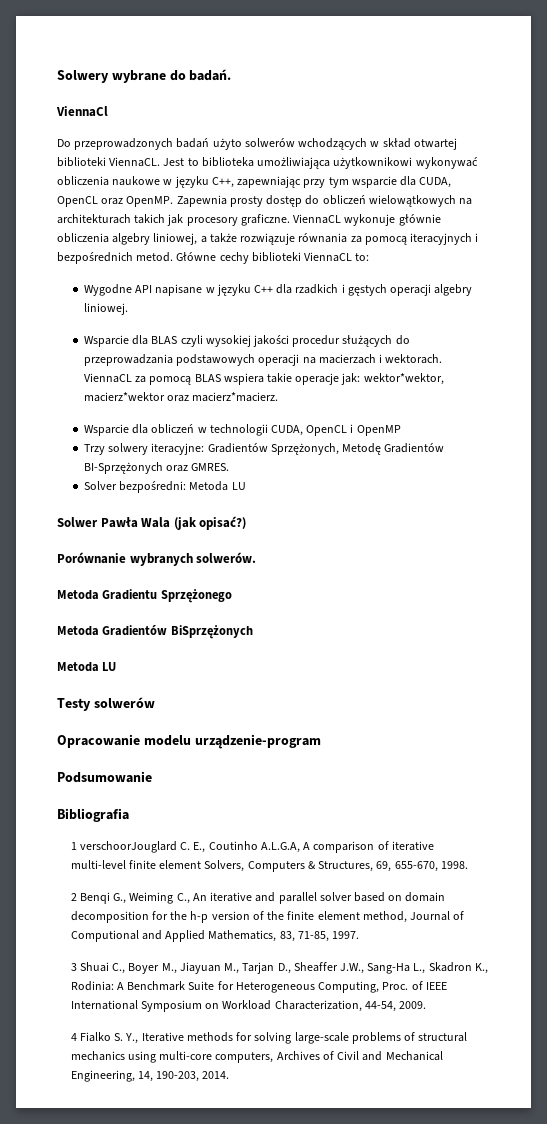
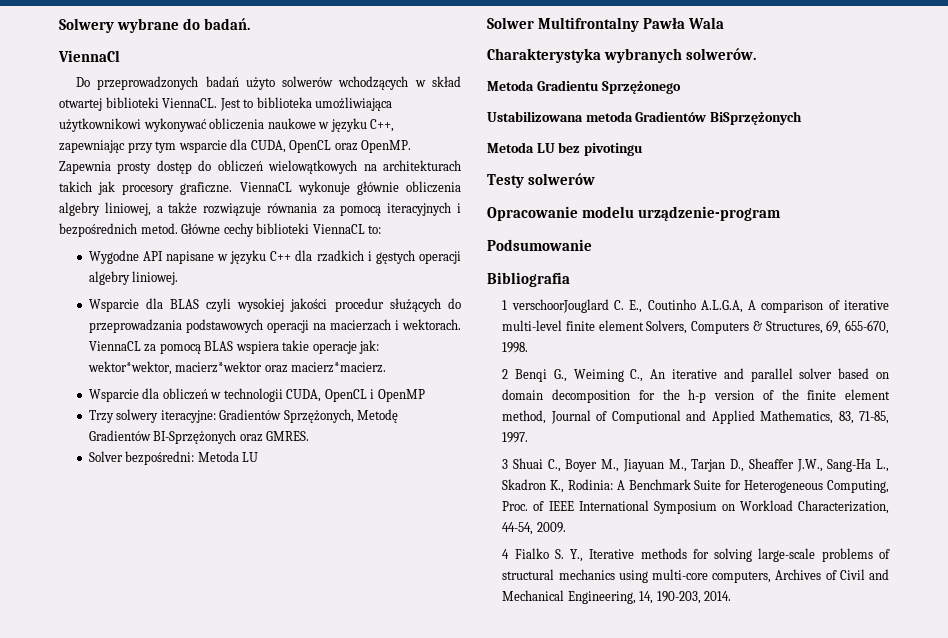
- Solwer Pawła Wala (jak opisać?)
- Porównanie wybranych solwerów.
+ Solwer Multifrontalny Pawła Wala
+ Charakterystyka wybranych solwerów.
- Metoda Gradientów BiSprzężonych
- Metoda LU
+ Ustabilizowana metoda Gradientów BiSprzężonych
+ Metoda LU bez pivotingu

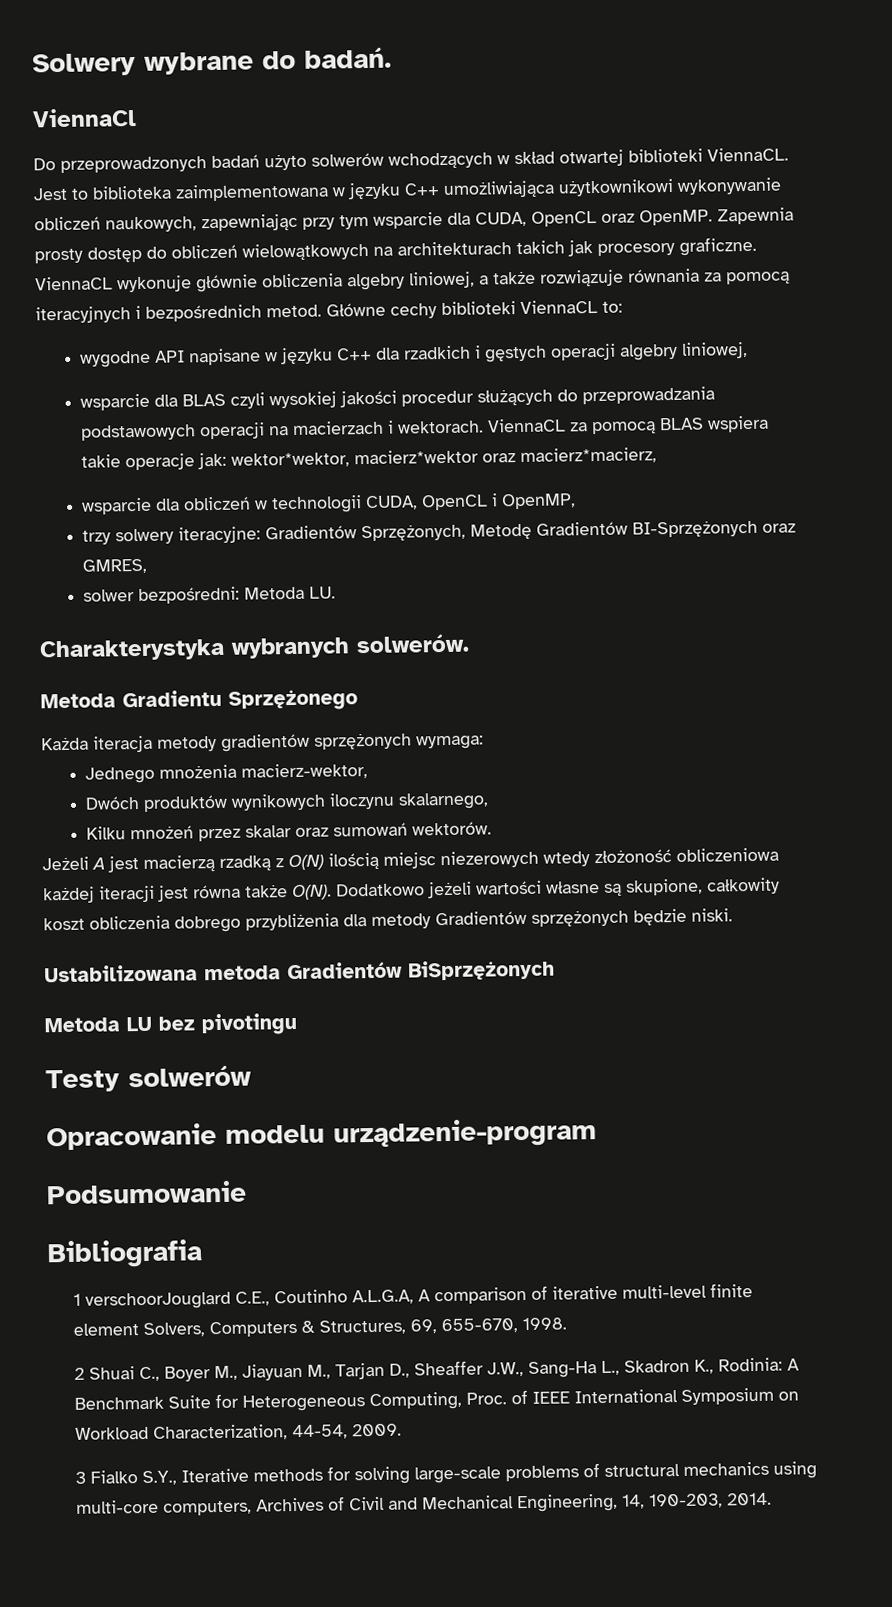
- Jest to biblioteka umożliwiająca użytkownikowi wykonywać obliczenia naukowe w języku C++, zapewniając przy tym wsparcie dla CUDA, OpenCL oraz OpenMP.
+ Jest to biblioteka zaimplementowana w języku C++ umożliwiająca użytkownikowi wykonywanie obliczeń naukowych, zapewniając przy tym wsparcie dla CUDA, OpenCL oraz OpenMP.
- Wygodne API napisane w języku C++ dla rzadkich i gęstych operacji algebry liniowej.
- Wsparcie dla BLAS czyli wysokiej jakości procedur służących do przeprowadzania podstawowych operacji na macierzach i wektorach.
+ wygodne API napisane w języku C++ dla rzadkich i gęstych operacji algebry liniowej,
+ wsparcie dla BLAS czyli wysokiej jakości procedur służących do przeprowadzania podstawowych operacji na macierzach i wektorach.
- ViennaCL za pomocą BLAS wspiera takie operacje jak: wektor*wektor, macierz*wektor oraz macierz*macierz.
- Wsparcie dla obliczeń w technologii CUDA, OpenCL i OpenMP
- Trzy solwery iteracyjne: Gradientów Sprzężonych, Metodę Gradientów BI-Sprzężonych oraz GMRES.
- Solver bezpośredni: Metoda LU
- Solwer Multifrontalny Pawła Wala
+ ViennaCL za pomocą BLAS wspiera takie operacje jak: wektor*wektor, macierz*wektor oraz macierz*macierz,
+ wsparcie dla obliczeń w technologii CUDA, OpenCL i OpenMP,
+ trzy solwery iteracyjne: Gradientów Sprzężonych, Metodę Gradientów BI-Sprzężonych oraz GMRES,
+ solwer bezpośredni: Metoda LU.
+ Każda iteracja metody gradientów sprzężonych wymaga:
+ Jednego mnożenia macierz-wektor,
+ Dwóch produktów wynikowych iloczynu skalarnego,
+ Kilku mnożeń przez skalar oraz sumowań wektorów.
+ Jeżeli A jest macierzą rzadką z O(N) ilością miejsc niezerowych wtedy złożoność obliczeniowa każdej iteracji jest równa także O(N). Dodatkowo jeżeli wartości własne są skupione, całkowity koszt obliczenia dobrego przybliżenia dla metody Gradientów sprzężonych będzie niski.
- 1 verschoorJouglard C. E., Coutinho A.L.G.A, A comparison of iterative multi-level finite element Solvers, Computers & Structures, 69, 655-670, 1998.
+ 1 verschoorJouglard C.E., Coutinho A.L.G.A, A comparison of iterative multi-level finite element Solvers, Computers & Structures, 69, 655-670, 1998.
- 2 Benqi G., Weiming C., An iterative and parallel solver based on domain decomposition for the h-p version of the finite element method, Journal of Computional and Applied Mathematics, 83, 71-85, 1997.
- 3 Shuai C., Boyer M., Jiayuan M., Tarjan D., Sheaffer J.W., Sang-Ha L., Skadron K., Rodinia: A Benchmark Suite for Heterogeneous Computing, Proc. of IEEE International Symposium on Workload Characterization, 44-54, 2009.
+ 2 Shuai C., Boyer M., Jiayuan M., Tarjan D., Sheaffer J.W., Sang-Ha L., Skadron K., Rodinia: A Benchmark Suite for Heterogeneous Computing, Proc. of IEEE International Symposium on Workload Characterization, 44-54, 2009.
- 4 Fialko S. Y., Iterative methods for solving large-scale problems of structural mechanics using multi-core computers, Archives of Civil and Mechanical Engineering, 14, 190-203, 2014.
+ 3 Fialko S.Y., Iterative methods for solving large-scale problems of structural mechanics using multi-core computers, Archives of Civil and Mechanical Engineering, 14, 190-203, 2014.

